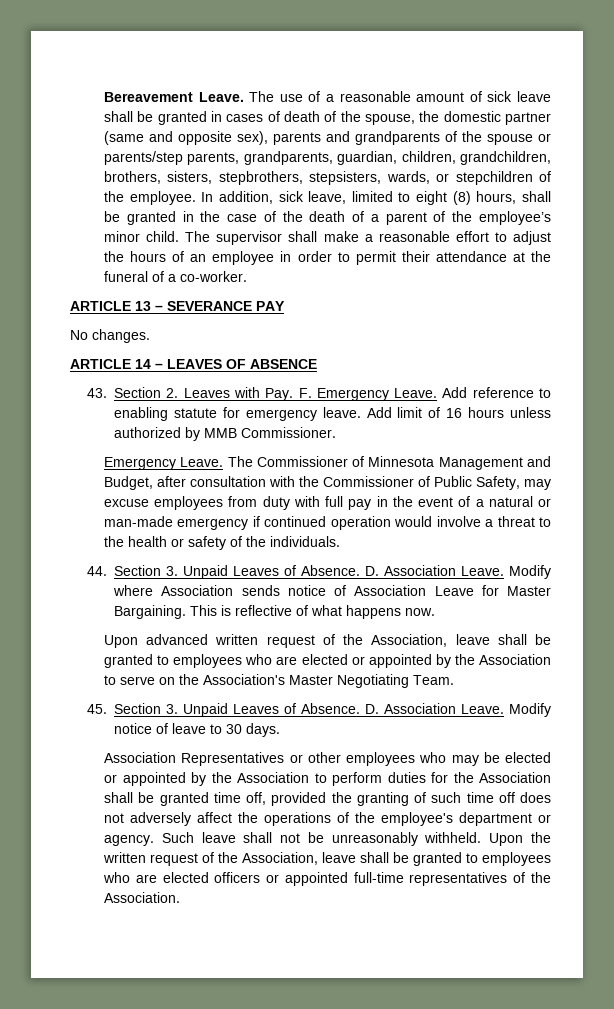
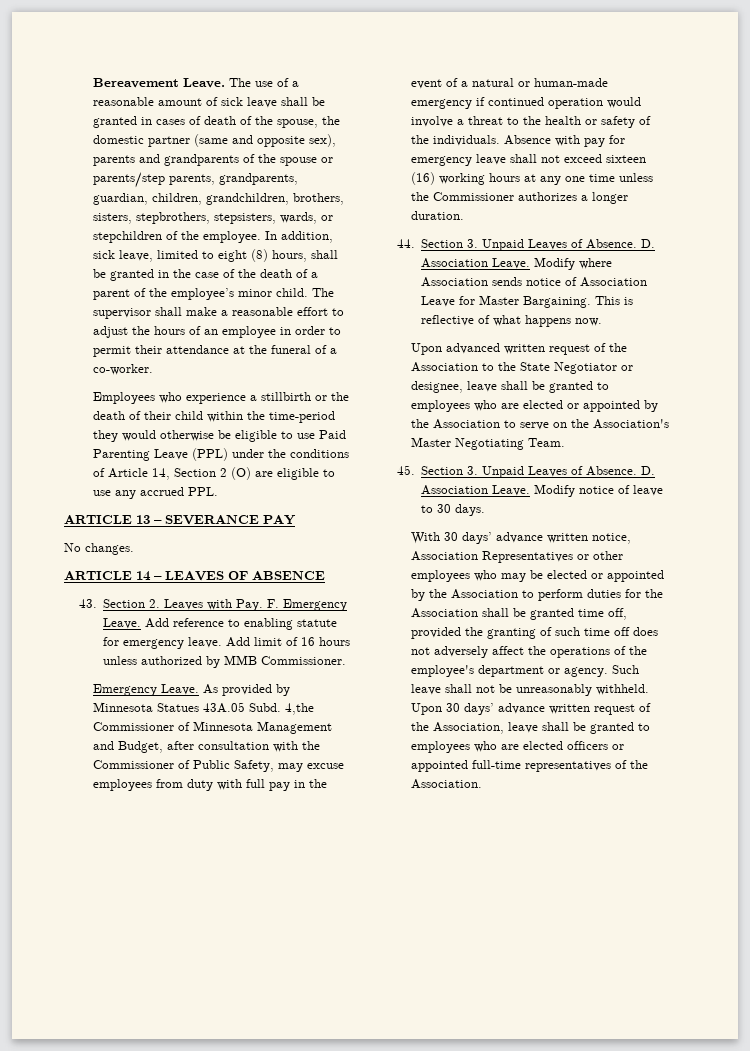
+ Employees who experience a stillbirth or the death of their child within the time-period they would otherwise be eligible to use Paid Parenting Leave (PPL) under the conditions of Article 14, Section 2 (O) are eligible to use any accrued PPL.
- The Commissioner of Minnesota Management and Budget, after consultation with the Commissioner of Public Safety, may excuse employees from duty with full pay in the event of a natural or man-made emergency if continued operation would involve a threat to the health or safety of the individuals.
+ As provided by Minnesota Statues 43A.05 Subd. 4,the Commissioner of Minnesota Management and Budget, after consultation with the Commissioner of Public Safety, may excuse employees from duty with full pay in the event of a natural or human-made emergency if continued operation would involve a threat to the health or safety of the individuals. Absence with pay for emergency leave shall not exceed sixteen (16) working hours at any one time unless the Commissioner authorizes a longer duration.
- Upon advanced written request of the Association, leave shall be granted to employees who are elected or appointed by the Association to serve on the Association's Master Negotiating Team.
+ Upon advanced written request of the Association to the State Negotiator or designee, leave shall be granted to employees who are elected or appointed by the Association to serve on the Association's Master Negotiating Team.
- Association Representatives or other employees who may be elected or appointed by the Association to perform duties for the Association shall be granted time off, provided the granting of such time off does not adversely affect the operations of the employee's department or agency.
+ With 30 days’ advance written notice, Association Representatives or other employees who may be elected or appointed by the Association to perform duties for the Association shall be granted time off, provided the granting of such time off does not adversely affect the operations of the employee's department or agency.
- Upon the written request of the Association, leave shall be granted to employees who are elected officers or appointed full-time representatives of the Association.
+ Upon 30 days’ advance written request of the Association, leave shall be granted to employees who are elected officers or appointed full-time representatives of the Association.

